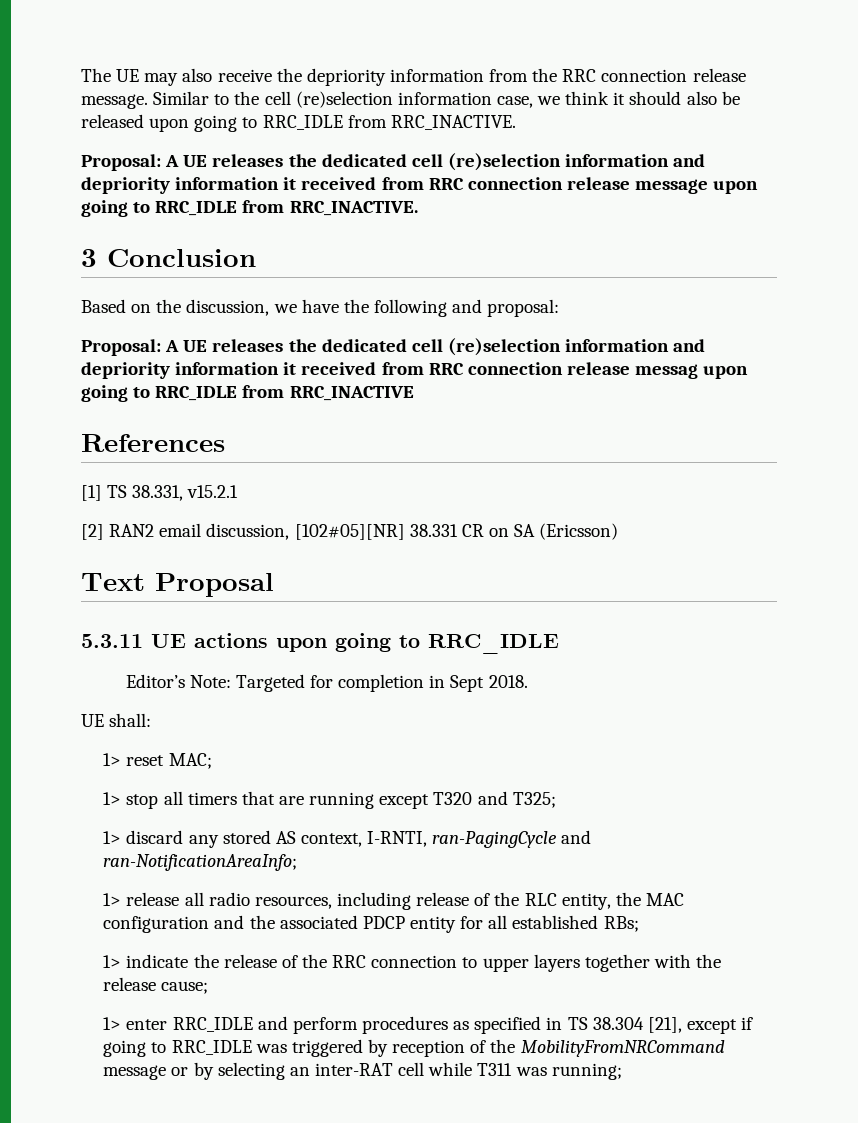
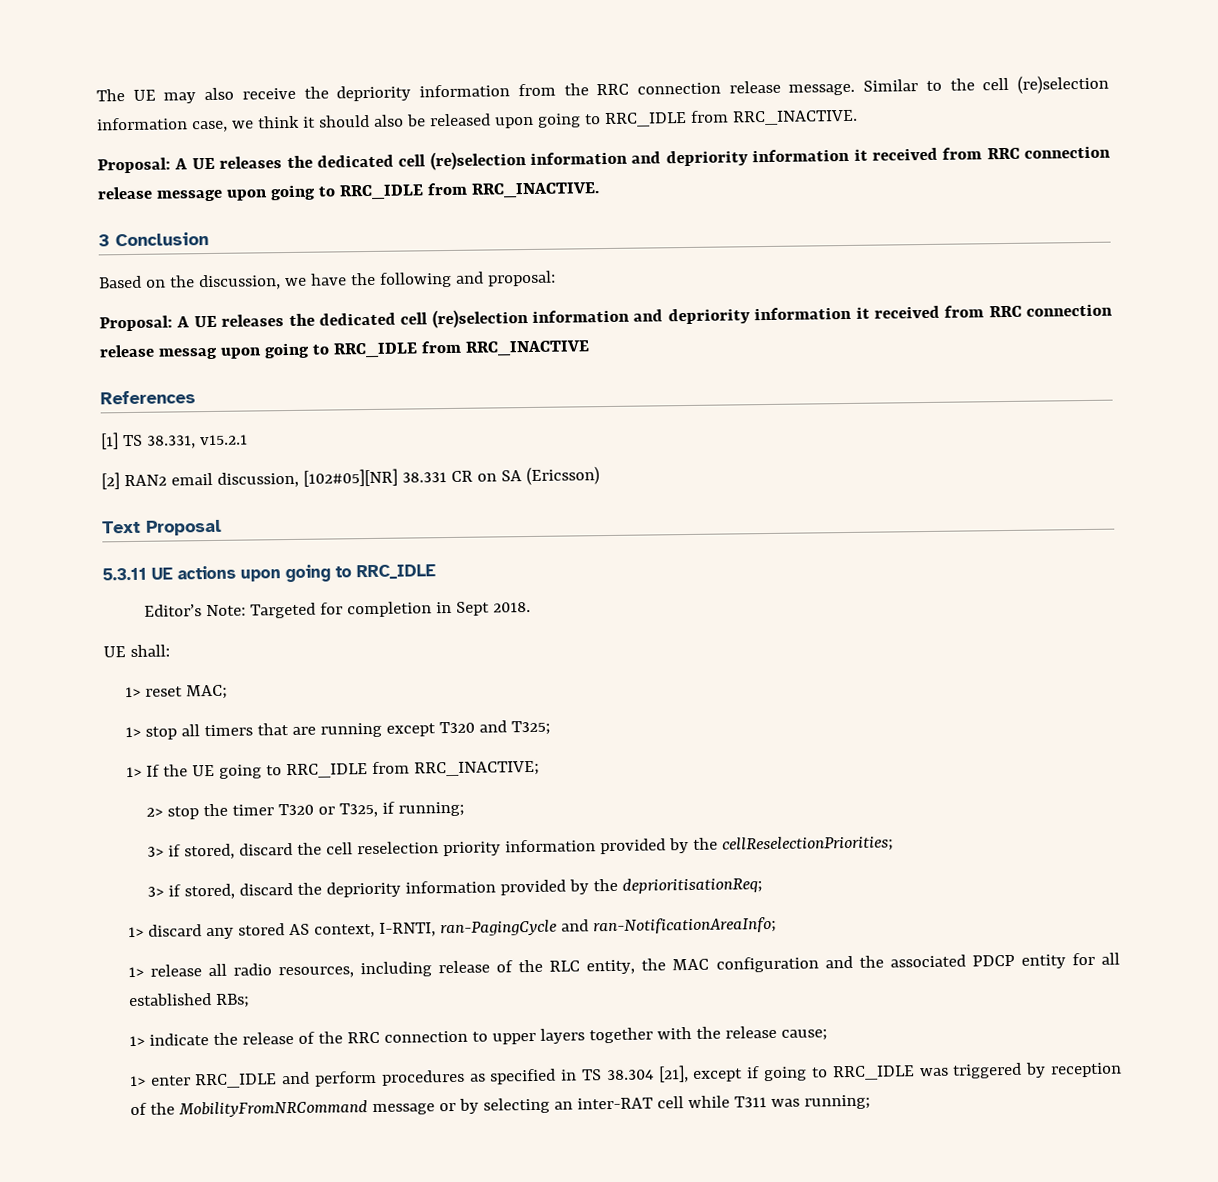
+ 1> If the UE going to RRC_IDLE from RRC_INACTIVE;
+ 2> stop the timer T320 or T325, if running;
+ 3> if stored, discard the cell reselection priority information provided by the cellReselectionPriorities;
+ 3> if stored, discard the depriority information provided by the deprioritisationReq;

